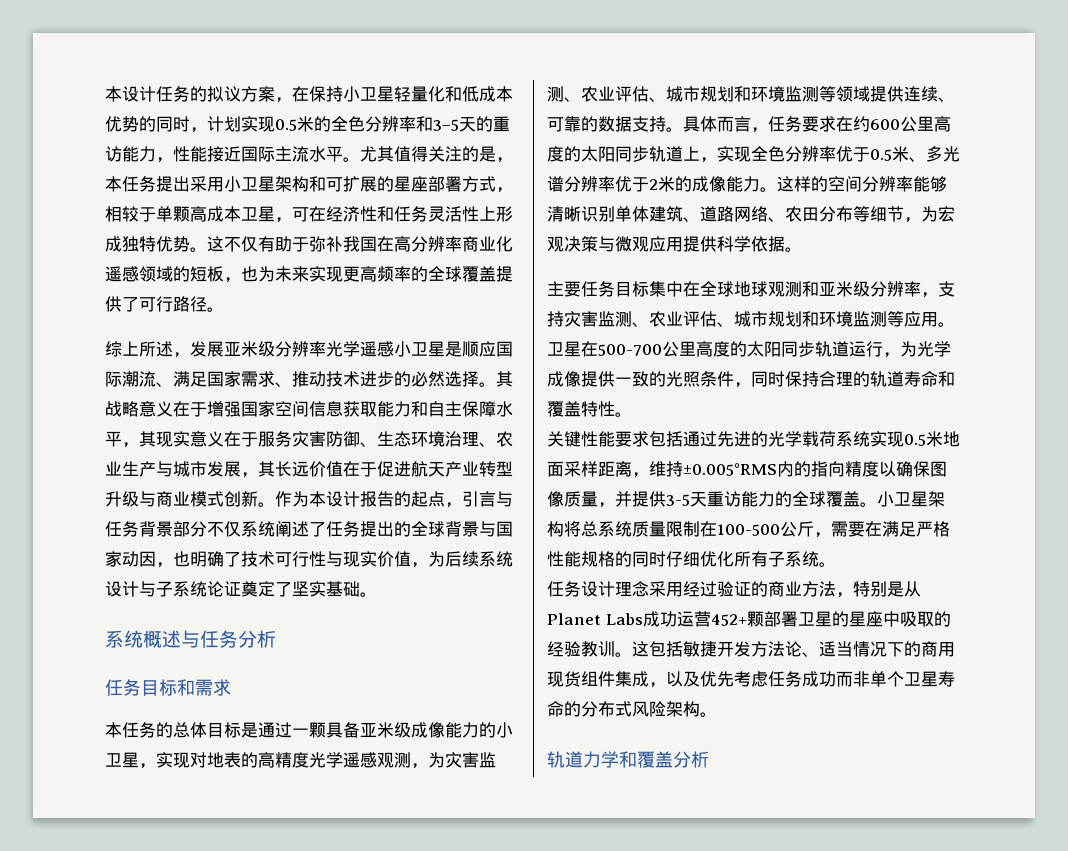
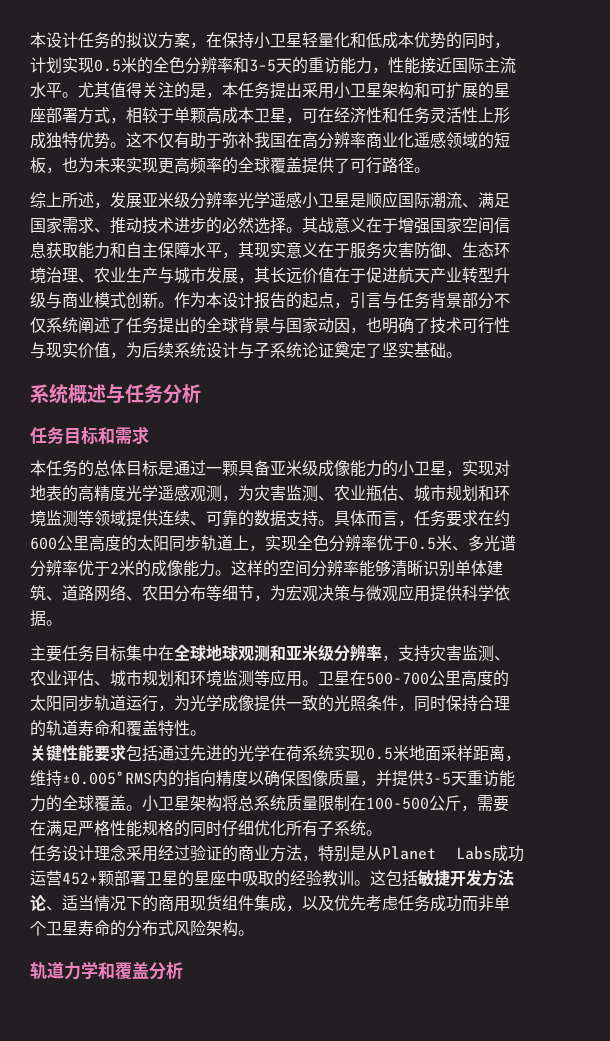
- 其战略意义在于增强国家空间信息获取能力和自主保障水平，其现实意义在于服务灾害防御、生态环境治理、农业生产与城市发展，其长远价值在于促进航天产业转型升级与商业模式创新。
+ 其战意义在于增强国家空间信息获取能力和自主保障水平，其现实意义在于服务灾害防御、生态环境治理、农业生产与城市发展，其长远价值在于促进航天产业转型升级与商业模式创新。
- 本任务的总体目标是通过一颗具备亚米级成像能力的小卫星，实现对地表的高精度光学遥感观测，为灾害监测、农业评估、城市规划和环境监测等领域提供连续、可靠的数据支持。
+ 本任务的总体目标是通过一颗具备亚米级成像能力的小卫星，实现对地表的高精度光学遥感观测，为灾害监测、农业瓶估、城市规划和环境监测等领域提供连续、可靠的数据支持。
- 关键性能要求包括通过先进的光学载荷系统实现0.5米地面采样距离，维持±0.005°RMS内的指向精度以确保图像质量，并提供3-5天重访能力的全球覆盖。
+ 关键性能要求包括通过先进的光学在荷系统实现0.5米地面采样距离，维持±0.005°RMS内的指向精度以确保图像质量，并提供3-5天重访能力的全球覆盖。

